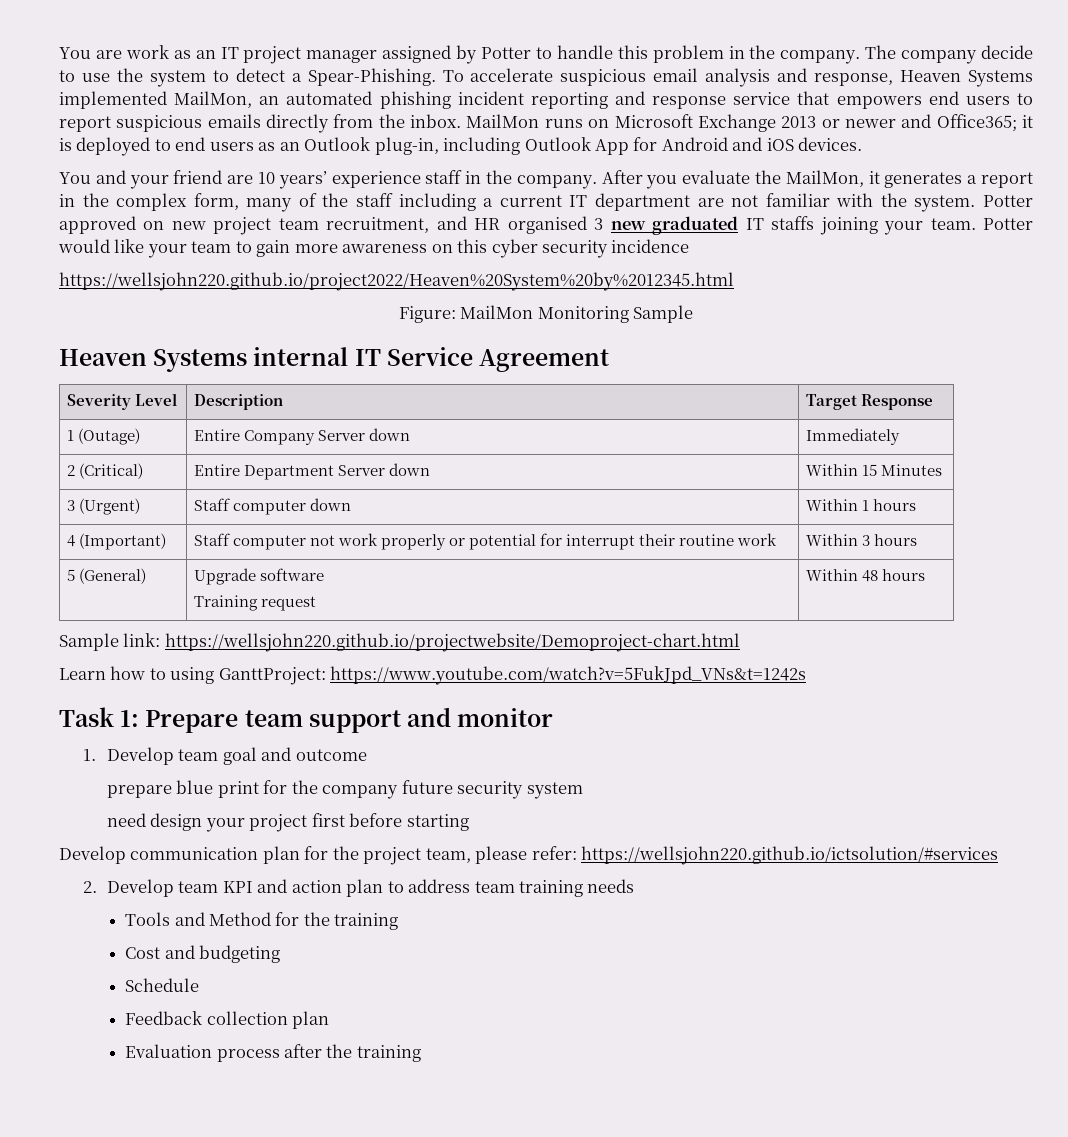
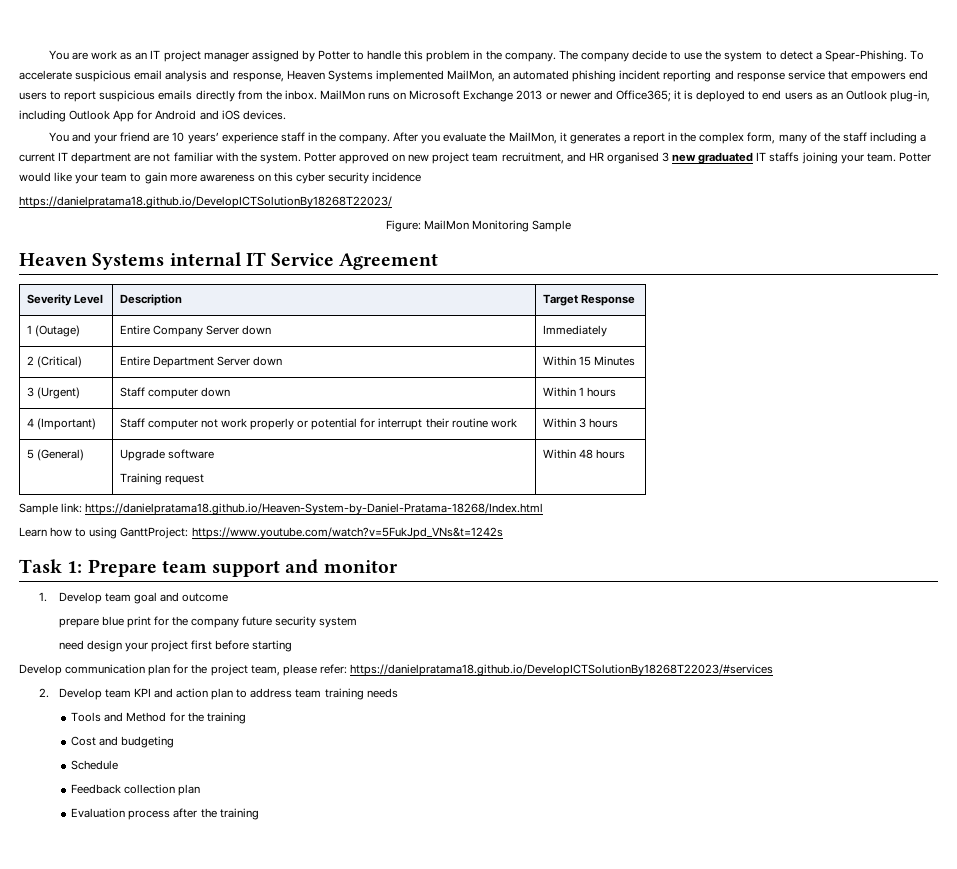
- https://wellsjohn220.github.io/project2022/Heaven%20System%20by%2012345.html
+ https://danielpratama18.github.io/DevelopICTSolutionBy18268T22023/
- Sample link: https://wellsjohn220.github.io/projectwebsite/Demoproject-chart.html
+ Sample link: https://danielpratama18.github.io/Heaven-System-by-Daniel-Pratama-18268/Index.html
- Develop communication plan for the project team, please refer: https://wellsjohn220.github.io/ictsolution/#services
+ Develop communication plan for the project team, please refer: https://danielpratama18.github.io/DevelopICTSolutionBy18268T22023/#services

